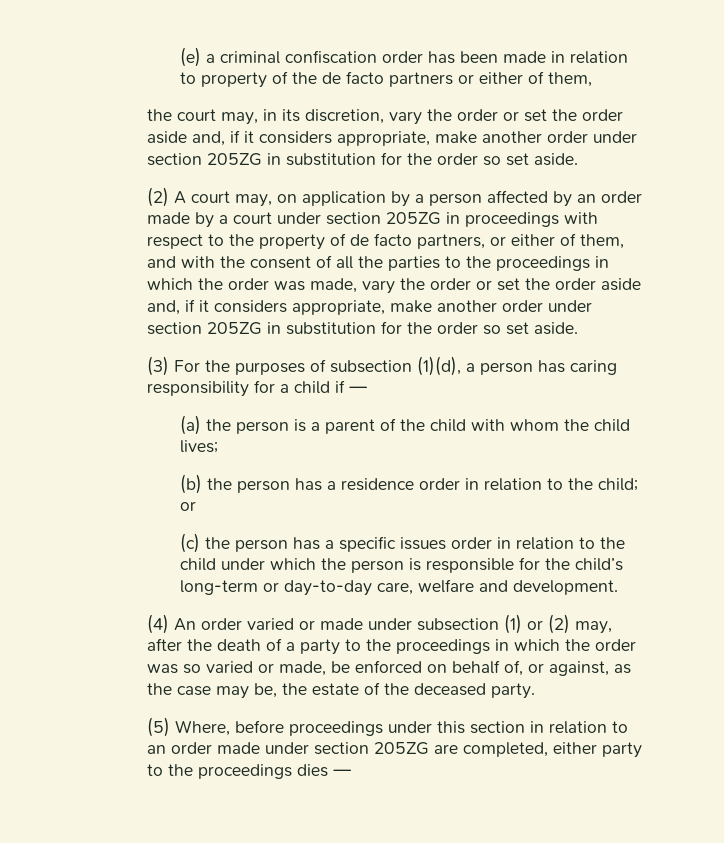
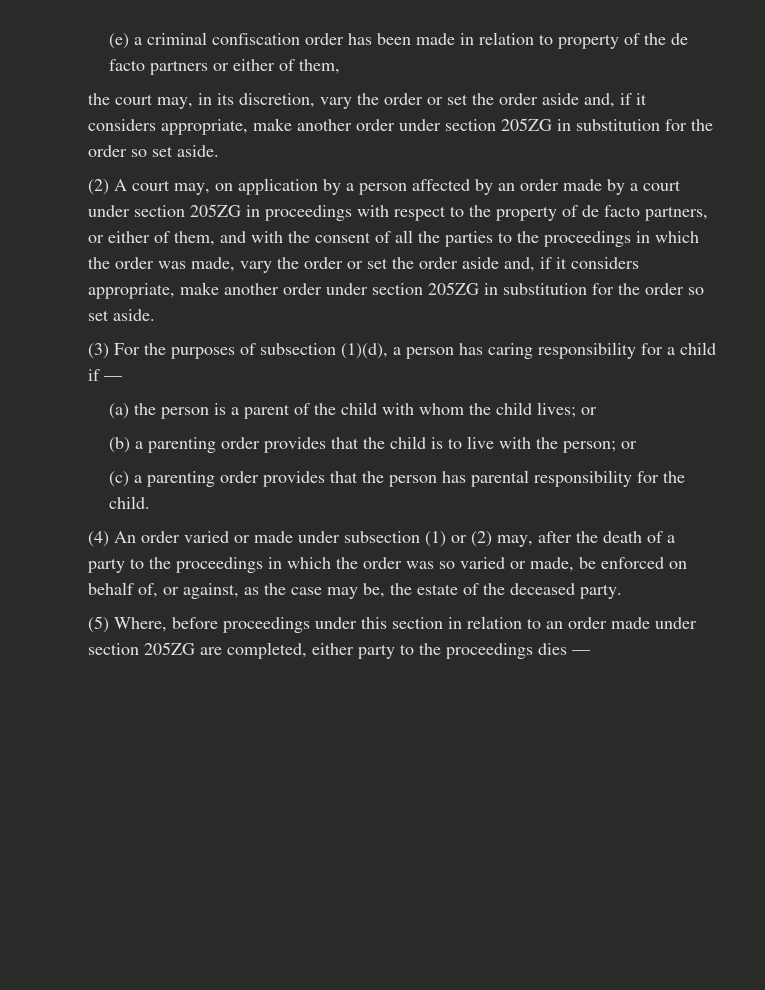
- (a) the person is a parent of the child with whom the child lives;
+ (a) the person is a parent of the child with whom the child lives; or
- (b) the person has a residence order in relation to the child; or
- (c) the person has a specific issues order in relation to the child under which the person is responsible for the child’s long-term or day-to-day care, welfare and development.
+ (b) a parenting order provides that the child is to live with the person; or
+ (c) a parenting order provides that the person has parental responsibility for the child.

